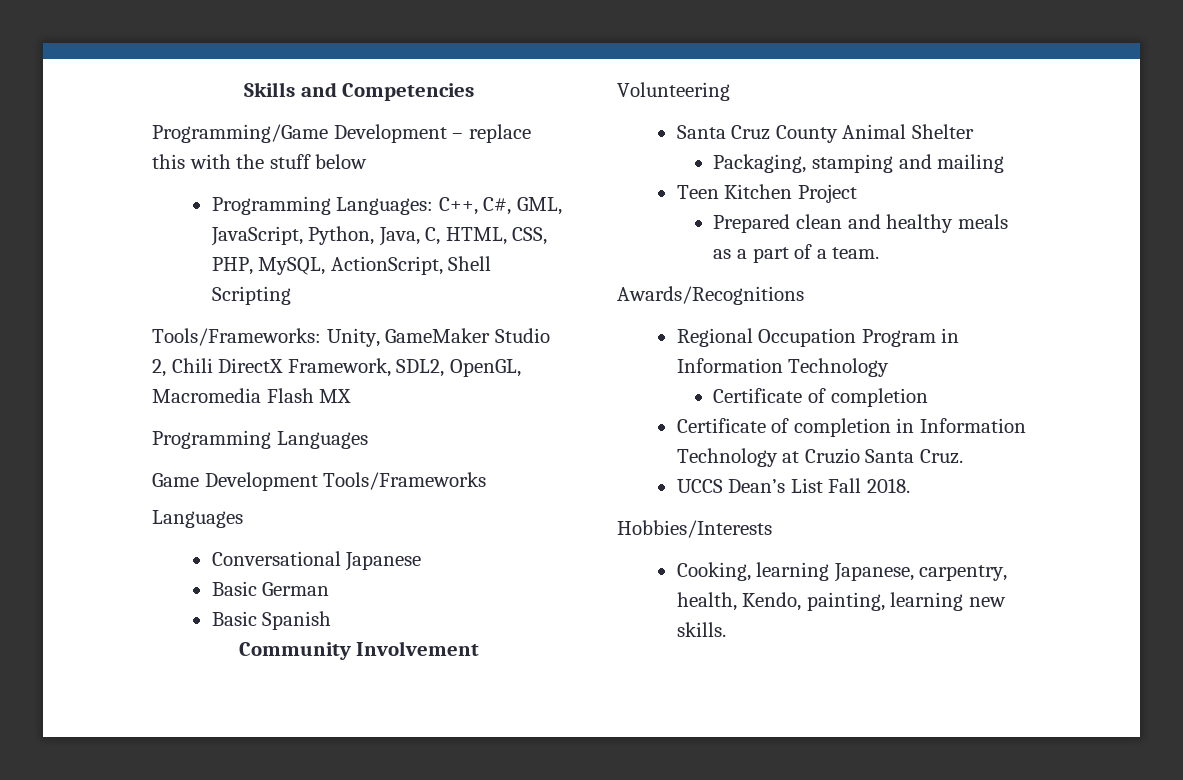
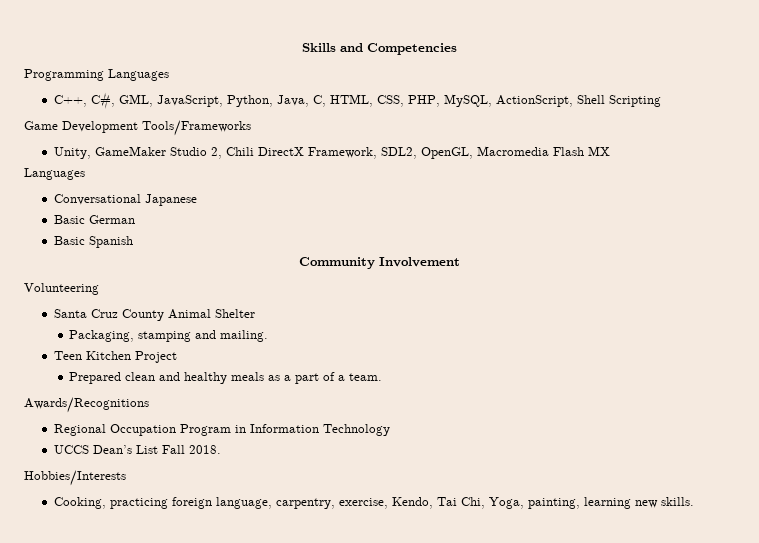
- Programming/Game Development – replace this with the stuff below
- Programming Languages: C++, C#, GML, JavaScript, Python, Java, C, HTML, CSS, PHP, MySQL, ActionScript, Shell Scripting
+ Programming Languages
+ C++, C#, GML, JavaScript, Python, Java, C, HTML, CSS, PHP, MySQL, ActionScript, Shell Scripting
- Tools/Frameworks: Unity, GameMaker Studio 2, Chili DirectX Framework, SDL2, OpenGL, Macromedia Flash MX
+ Game Development Tools/Frameworks
+ Unity, GameMaker Studio 2, Chili DirectX Framework, SDL2, OpenGL, Macromedia Flash MX
- Programming Languages
- Game Development Tools/Frameworks
- Packaging, stamping and mailing
+ Packaging, stamping and mailing.
  Regional Occupation Program in Information Technology
- Certificate of completion
- Certificate of completion in Information Technology at Cruzio Santa Cruz.
- Cooking, learning Japanese, carpentry, health, Kendo, painting, learning new skills.
+ Cooking, practicing foreign language, carpentry, exercise, Kendo, Tai Chi, Yoga, painting, learning new skills.

